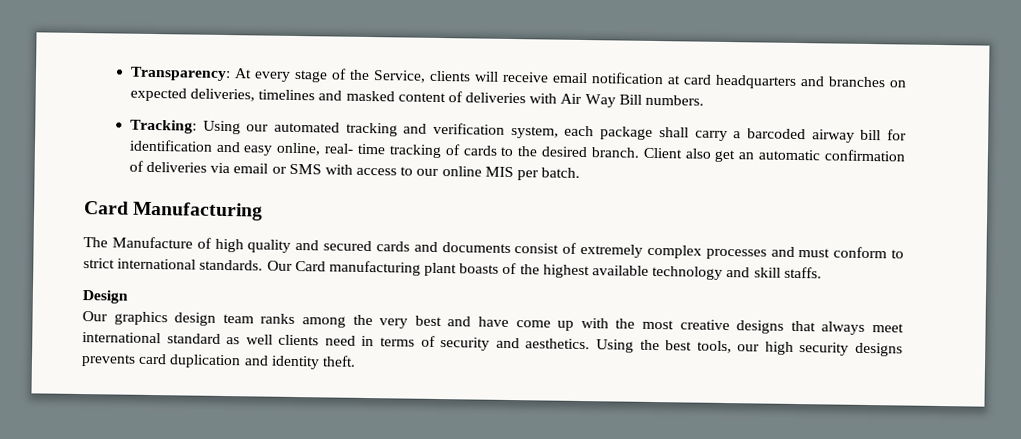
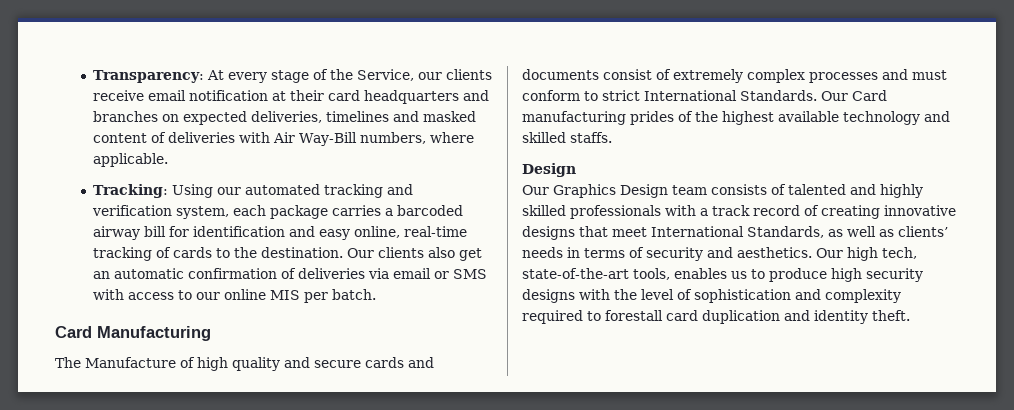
- Transparency: At every stage of the Service, clients will receive email notification at card headquarters and branches on expected deliveries, timelines and masked content of deliveries with Air Way Bill numbers.
+ Transparency: At every stage of the Service, our clients receive email notification at their card headquarters and branches on expected deliveries, timelines and masked content of deliveries with Air Way-Bill numbers, where applicable.
- Tracking: Using our automated tracking and verification system, each package shall carry a barcoded airway bill for identification and easy online, real- time tracking of cards to the desired branch. Client also get an automatic confirmation of deliveries via email or SMS with access to our online MIS per batch.
+ Tracking: Using our automated tracking and verification system, each package carries a barcoded airway bill for identification and easy online, real-time tracking of cards to the destination. Our clients also get an automatic confirmation of deliveries via email or SMS with access to our online MIS per batch.
- The Manufacture of high quality and secured cards and documents consist of extremely complex processes and must conform to strict international standards.
+ The Manufacture of high quality and secure cards and documents consist of extremely complex processes and must conform to strict International Standards.
- Our Card manufacturing plant boasts of the highest available technology and skill staffs.
+ Our Card manufacturing prides of the highest available technology and skilled staffs.
- Our graphics design team ranks among the very best and have come up with the most creative designs that always meet international standard as well clients need in terms of security and aesthetics.
+ Our Graphics Design team consists of talented and highly skilled professionals with a track record of creating innovative designs that meet International Standards, as well as clients’ needs in terms of security and aesthetics.
- Using the best tools, our high security designs prevents card duplication and identity theft.
+ Our high tech, state-of-the-art tools, enables us to produce high security designs with the level of sophistication and complexity required to forestall card duplication and identity theft.

